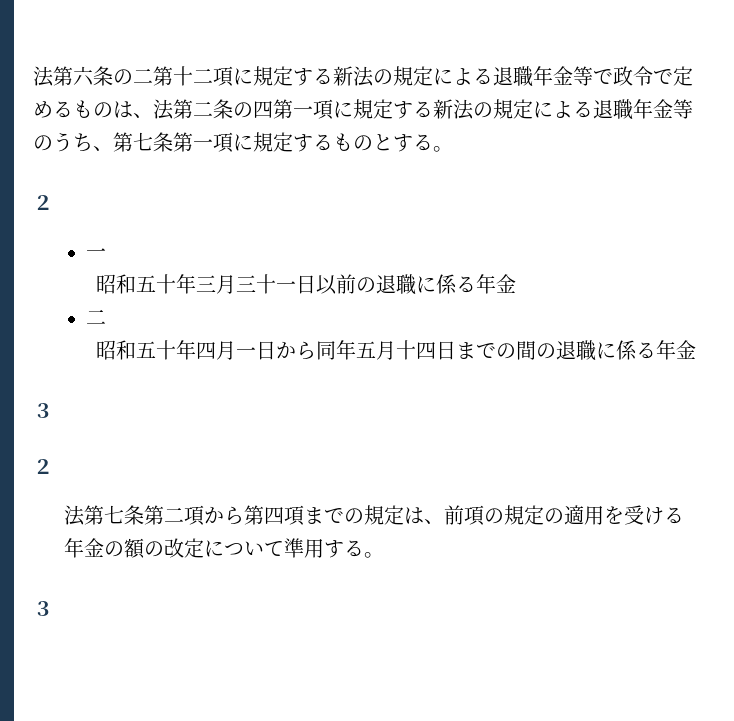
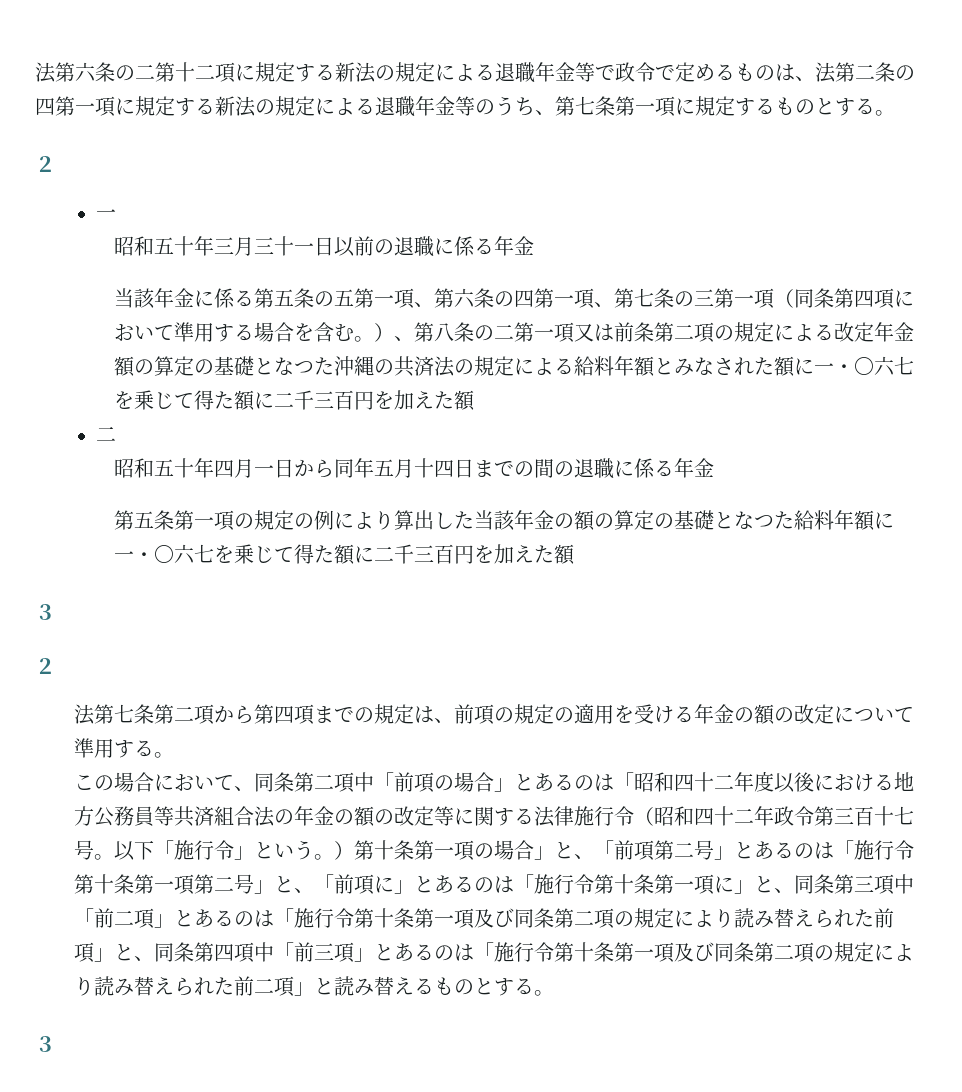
+ 当該年金に係る第五条の五第一項、第六条の四第一項、第七条の三第一項（同条第四項において準用する場合を含む。）、第八条の二第一項又は前条第二項の規定による改定年金額の算定の基礎となつた沖縄の共済法の規定による給料年額とみなされた額に一・〇六七を乗じて得た額に二千三百円を加えた額
+ 第五条第一項の規定の例により算出した当該年金の額の算定の基礎となつた給料年額に一・〇六七を乗じて得た額に二千三百円を加えた額
+ この場合において、同条第二項中「前項の場合」とあるのは「昭和四十二年度以後における地方公務員等共済組合法の年金の額の改定等に関する法律施行令（昭和四十二年政令第三百十七号。以下「施行令」という。）第十条第一項の場合」と、「前項第二号」とあるのは「施行令第十条第一項第二号」と、「前項に」とあるのは「施行令第十条第一項に」と、同条第三項中「前二項」とあるのは「施行令第十条第一項及び同条第二項の規定により読み替えられた前項」と、同条第四項中「前三項」とあるのは「施行令第十条第一項及び同条第二項の規定により読み替えられた前二項」と読み替えるものとする。

